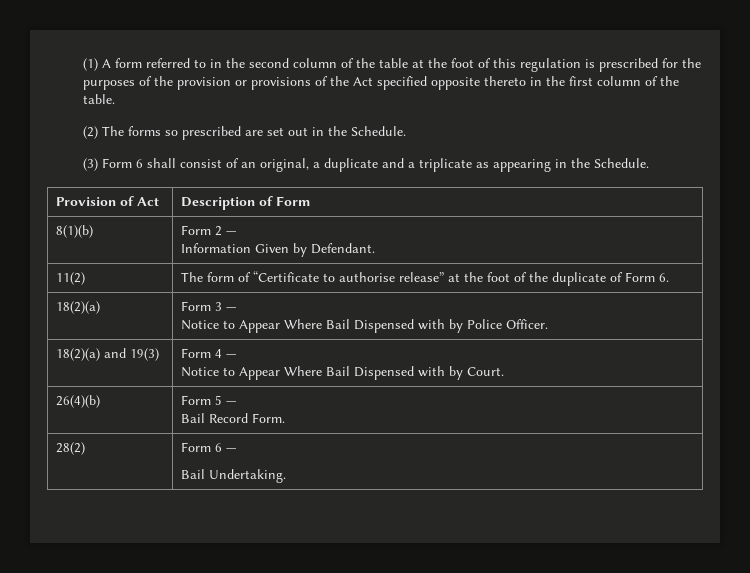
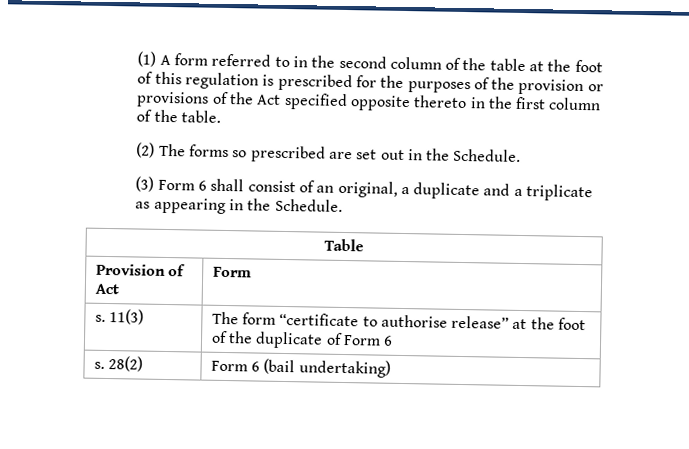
+ Table
- Provision of Act | Description of Form
+ Provision of Act | Form
- 8(1)(b) | Form 2 —
- Information Given by Defendant.
- 11(2) | The form of “Certificate to authorise release” at the foot of the duplicate of Form 6.
- 18(2)(a) | Form 3 —
- Notice to Appear Where Bail Dispensed with by Police Officer.
- 18(2)(a) and 19(3) | Form 4 —
- Notice to Appear Where Bail Dispensed with by Court.
- 26(4)(b) | Form 5 —
- Bail Record Form.
- 28(2) | Form 6 —
- Bail Undertaking.
+ s. 11(3) | The form “certificate to authorise release” at the foot of the duplicate of Form 6
+ s. 28(2) | Form 6 (bail undertaking)

